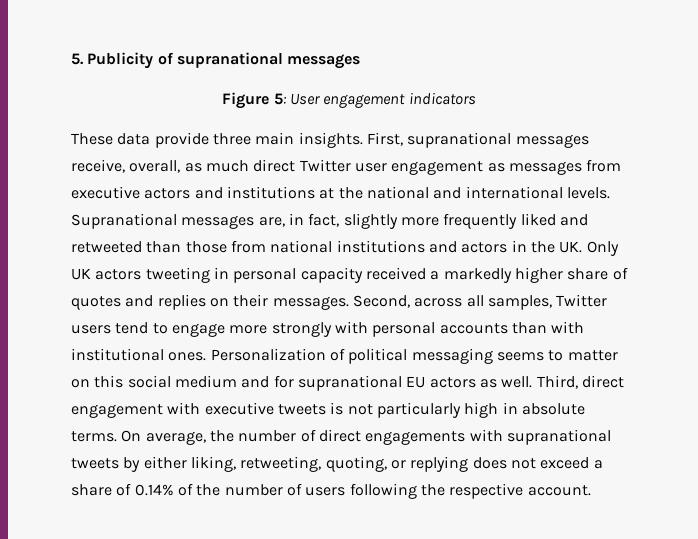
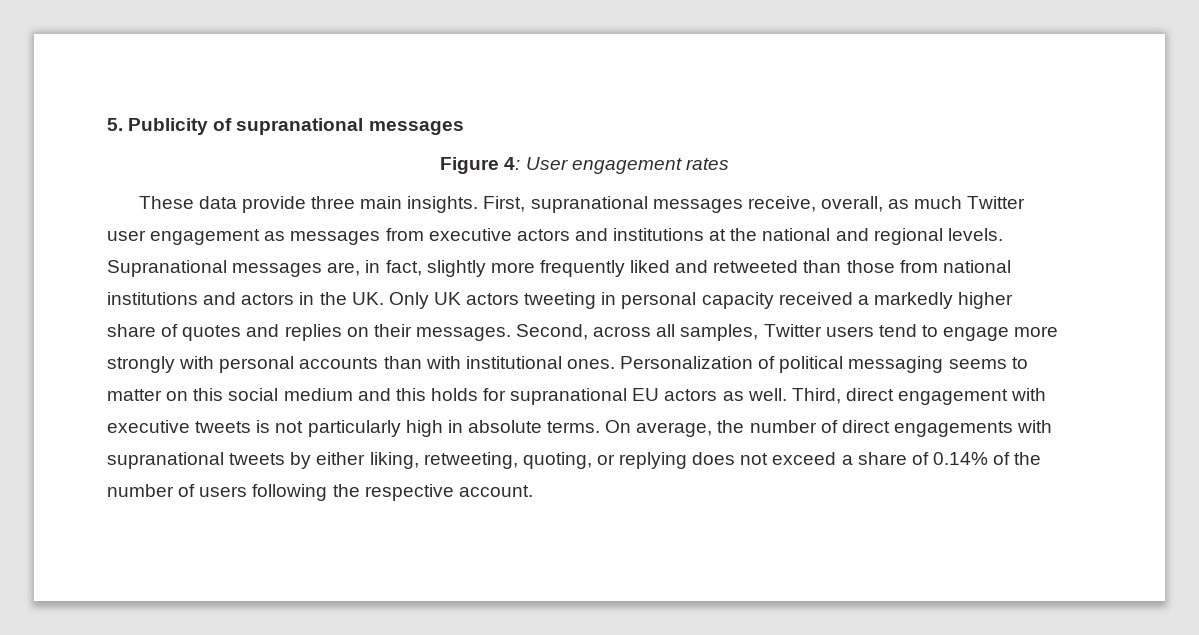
- Figure 5: User engagement indicators
+ Figure 4: User engagement rates
- First, supranational messages receive, overall, as much direct Twitter user engagement as messages from executive actors and institutions at the national and international levels.
+ First, supranational messages receive, overall, as much Twitter user engagement as messages from executive actors and institutions at the national and regional levels.
- Personalization of political messaging seems to matter on this social medium and for supranational EU actors as well.
+ Personalization of political messaging seems to matter on this social medium and this holds for supranational EU actors as well.

